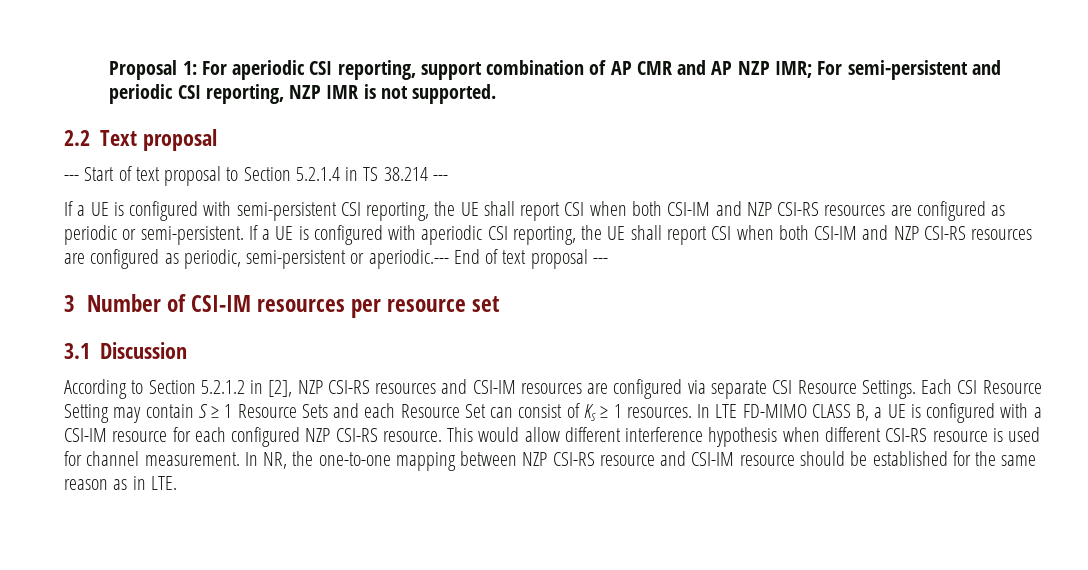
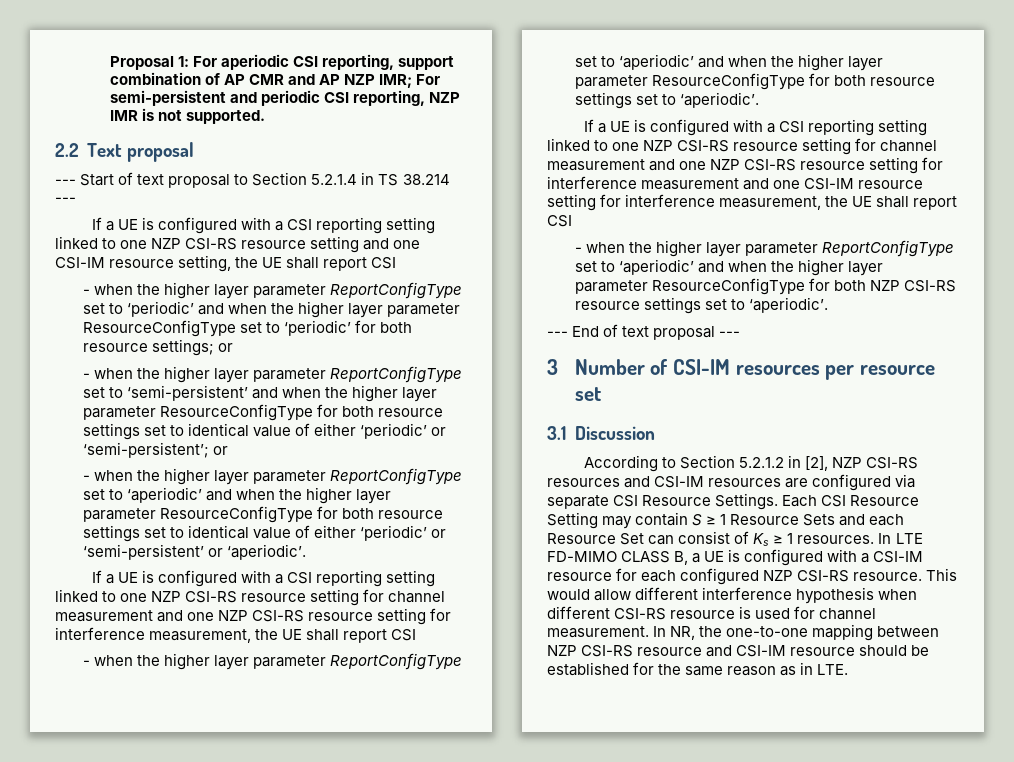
- If a UE is configured with semi-persistent CSI reporting, the UE shall report CSI when both CSI-IM and NZP CSI-RS resources are configured as periodic or semi-persistent. If a UE is configured with aperiodic CSI reporting, the UE shall report CSI when both CSI-IM and NZP CSI-RS resources are configured as periodic, semi-persistent or aperiodic.--- End of text proposal ---
+ If a UE is configured with a CSI reporting setting linked to one NZP CSI-RS resource setting and one CSI-IM resource setting, the UE shall report CSI
+ - when the higher layer parameter ReportConfigType set to ‘periodic’ and when the higher layer parameter ResourceConfigType set to ‘periodic’ for both resource settings; or
+ - when the higher layer parameter ReportConfigType set to ‘semi-persistent’ and when the higher layer parameter ResourceConfigType for both resource settings set to identical value of either ‘periodic’ or ‘semi-persistent’; or
+ - when the higher layer parameter ReportConfigType set to ‘aperiodic’ and when the higher layer parameter ResourceConfigType for both resource settings set to identical value of either ‘periodic’ or ‘semi-persistent’ or ‘aperiodic’.
+ If a UE is configured with a CSI reporting setting linked to one NZP CSI-RS resource setting for channel measurement and one NZP CSI-RS resource setting for interference measurement, the UE shall report CSI
+ - when the higher layer parameter ReportConfigType set to ‘aperiodic’ and when the higher layer parameter ResourceConfigType for both resource settings set to ‘aperiodic’.
+ If a UE is configured with a CSI reporting setting linked to one NZP CSI-RS resource setting for channel measurement and one NZP CSI-RS resource setting for interference measurement and one CSI-IM resource setting for interference measurement, the UE shall report CSI
+ - when the higher layer parameter ReportConfigType set to ‘aperiodic’ and when the higher layer parameter ResourceConfigType for both NZP CSI-RS resource settings set to ‘aperiodic’.
+ --- End of text proposal ---

